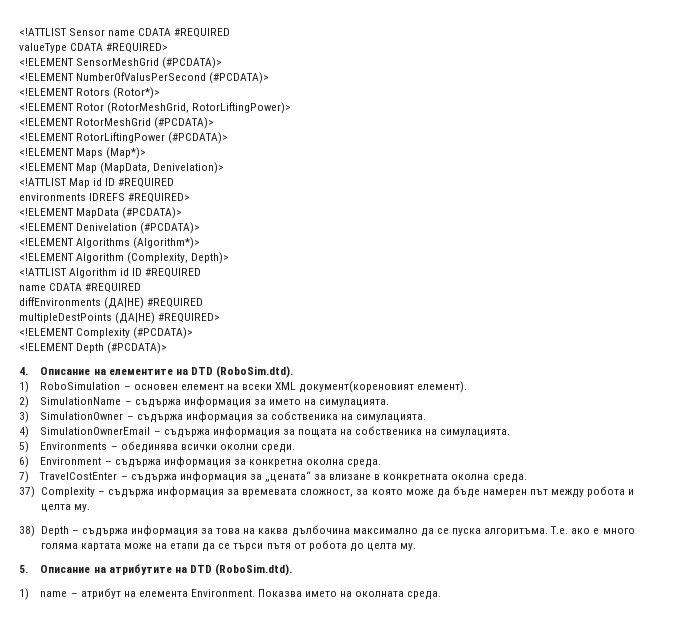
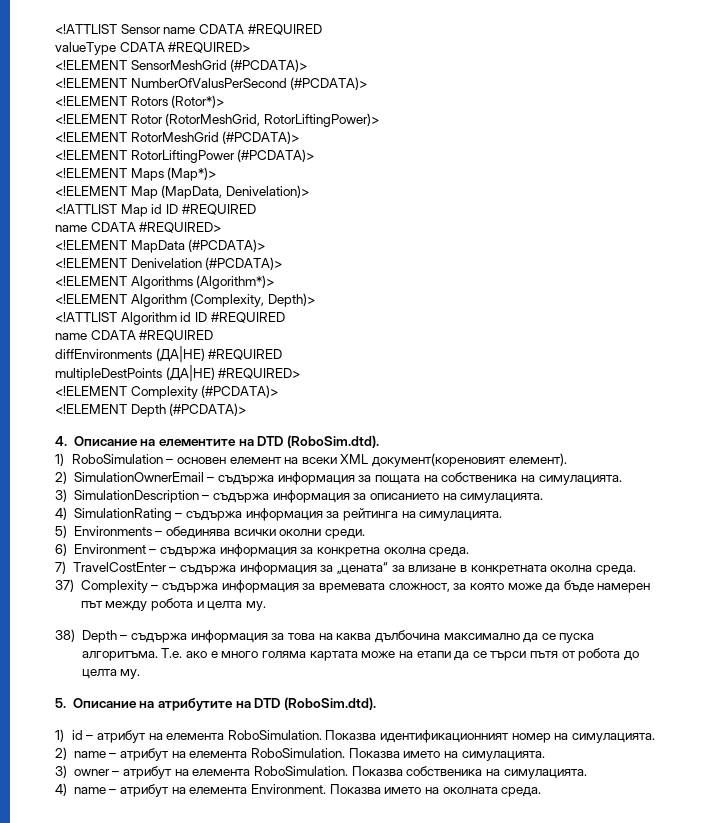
- environments IDREFS #REQUIRED>
+ name CDATA #REQUIRED>
- 2) SimulationName – съдържа информация за името на симулацията.
- 3) SimulationOwner – съдържа информация за собственика на симулацията.
- 4) SimulationOwnerEmail – съдържа информация за пощата на собственика на симулацията.
+ 2) SimulationOwnerEmail – съдържа информация за пощата на собственика на симулацията.
+ 3) SimulationDescription – съдържа информация за описанието на симулацията.
+ 4) SimulationRating – съдържа информация за рейтинга на симулацията.
- 1) name – атрибут на елемента Environment.
+ 1) id – атрибут на елемента RoboSimulation. Показва идентификационният номер на симулацията.
+ 2) name – атрибут на елемента RoboSimulation. Показва името на симулацията.
+ 3) owner – атрибут на елемента RoboSimulation. Показва собственика на симулацията.
+ 4) name – атрибут на елемента Environment.

